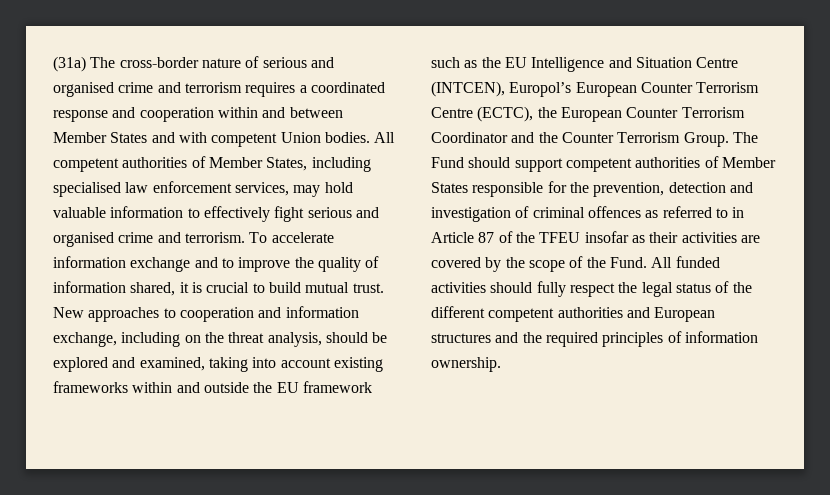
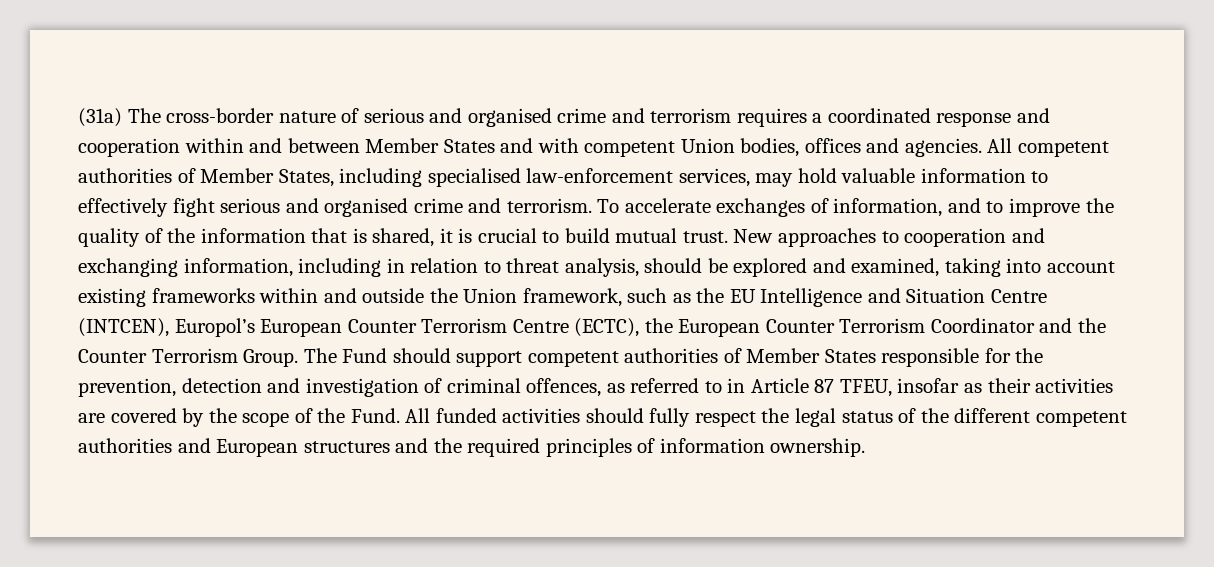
- (31a) The cross-border nature of serious and organised crime and terrorism requires a coordinated response and cooperation within and between Member States and with competent Union bodies.
+ (31a) The cross-border nature of serious and organised crime and terrorism requires a coordinated response and cooperation within and between Member States and with competent Union bodies, offices and agencies.
- All competent authorities of Member States, including specialised law enforcement services, may hold valuable information to effectively fight serious and organised crime and terrorism.
+ All competent authorities of Member States, including specialised law-enforcement services, may hold valuable information to effectively fight serious and organised crime and terrorism.
- To accelerate information exchange and to improve the quality of information shared, it is crucial to build mutual trust.
+ To accelerate exchanges of information, and to improve the quality of the information that is shared, it is crucial to build mutual trust.
- New approaches to cooperation and information exchange, including on the threat analysis, should be explored and examined, taking into account existing frameworks within and outside the EU framework such as the EU Intelligence and Situation Centre (INTCEN), Europol’s European Counter Terrorism Centre (ECTC), the European Counter Terrorism Coordinator and the Counter Terrorism Group.
+ New approaches to cooperation and exchanging information, including in relation to threat analysis, should be explored and examined, taking into account existing frameworks within and outside the Union framework, such as the EU Intelligence and Situation Centre (INTCEN), Europol’s European Counter Terrorism Centre (ECTC), the European Counter Terrorism Coordinator and the Counter Terrorism Group.
- The Fund should support competent authorities of Member States responsible for the prevention, detection and investigation of criminal offences as referred to in Article 87 of the TFEU insofar as their activities are covered by the scope of the Fund.
+ The Fund should support competent authorities of Member States responsible for the prevention, detection and investigation of criminal offences, as referred to in Article 87 TFEU, insofar as their activities are covered by the scope of the Fund.

